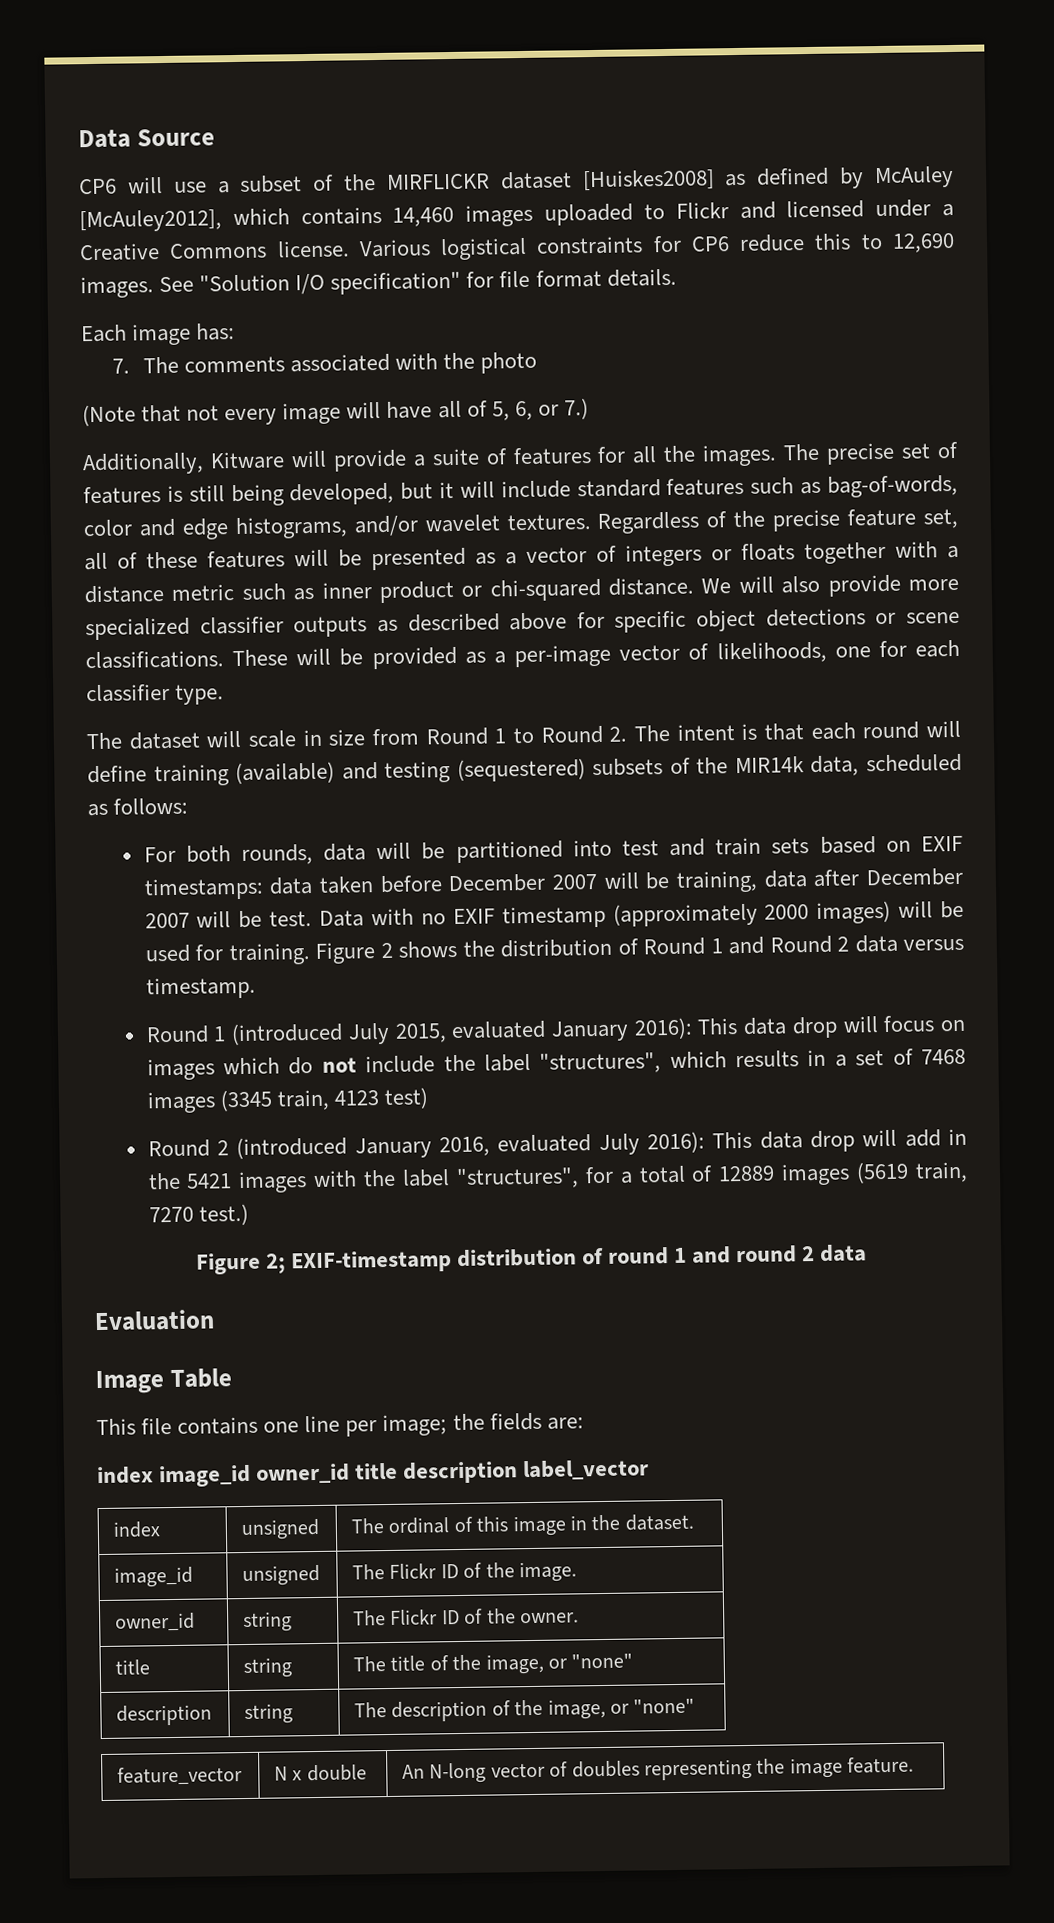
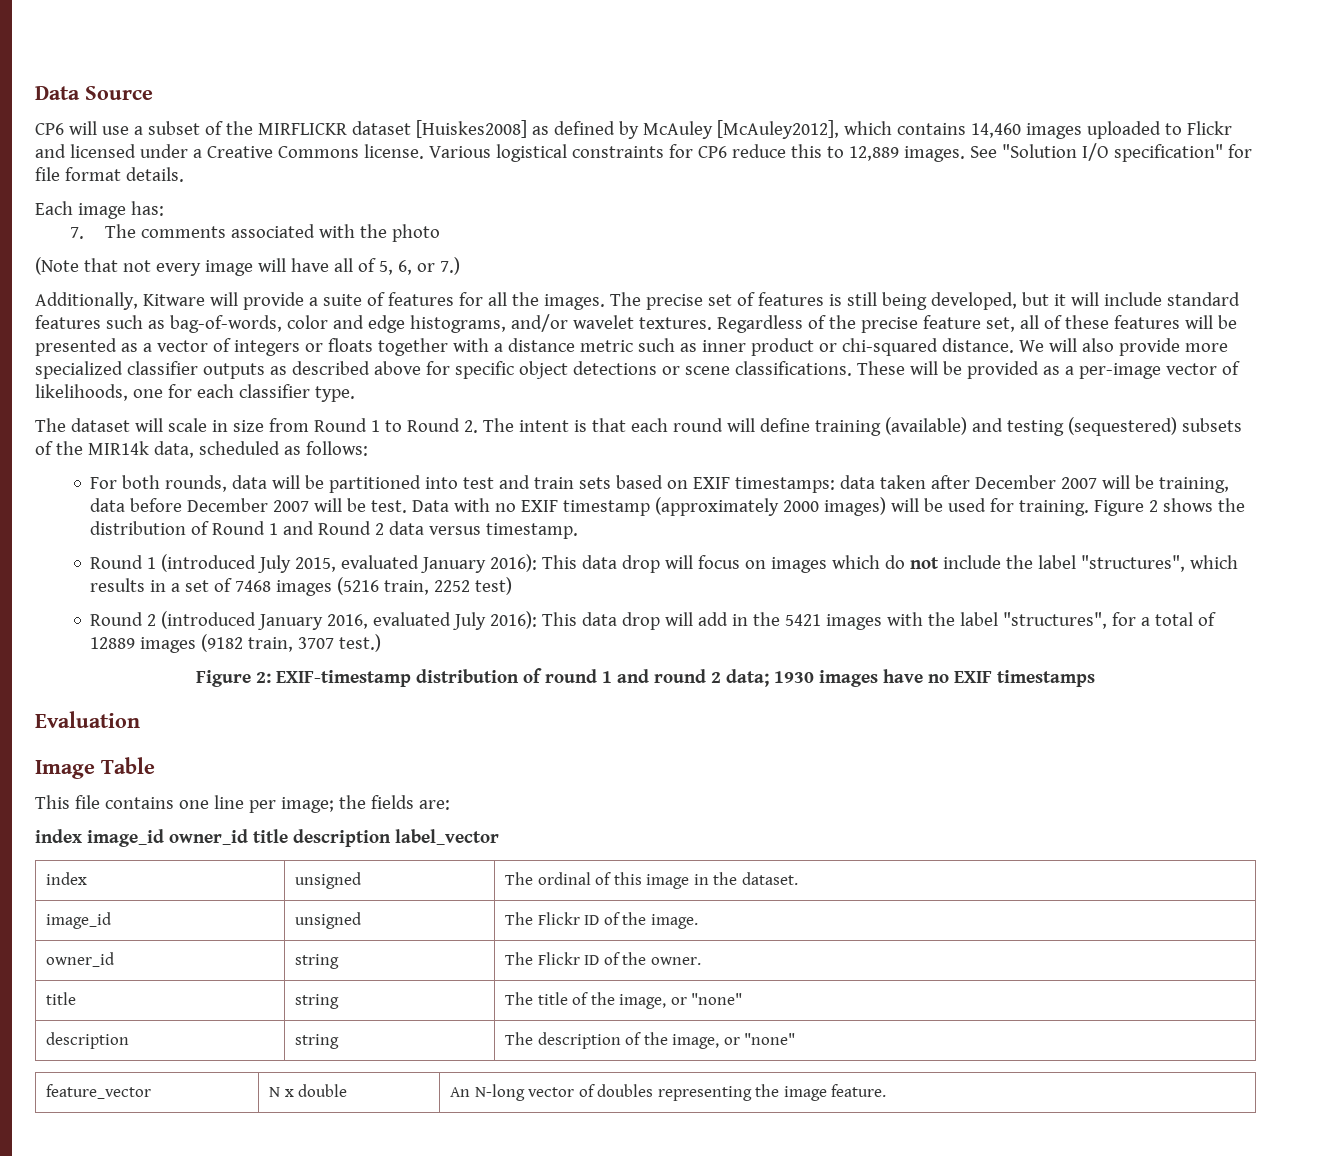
- Various logistical constraints for CP6 reduce this to 12,690 images.
+ Various logistical constraints for CP6 reduce this to 12,889 images.
- For both rounds, data will be partitioned into test and train sets based on EXIF timestamps: data taken before December 2007 will be training, data after December 2007 will be test.
+ For both rounds, data will be partitioned into test and train sets based on EXIF timestamps: data taken after December 2007 will be training, data before December 2007 will be test.
- Round 1 (introduced July 2015, evaluated January 2016): This data drop will focus on images which do not include the label "structures", which results in a set of 7468 images (3345 train, 4123 test)
+ Round 1 (introduced July 2015, evaluated January 2016): This data drop will focus on images which do not include the label "structures", which results in a set of 7468 images (5216 train, 2252 test)
- Round 2 (introduced January 2016, evaluated July 2016): This data drop will add in the 5421 images with the label "structures", for a total of 12889 images (5619 train, 7270 test.)
+ Round 2 (introduced January 2016, evaluated July 2016): This data drop will add in the 5421 images with the label "structures", for a total of 12889 images (9182 train, 3707 test.)
- Figure 2; EXIF-timestamp distribution of round 1 and round 2 data
+ Figure 2: EXIF-timestamp distribution of round 1 and round 2 data; 1930 images have no EXIF timestamps

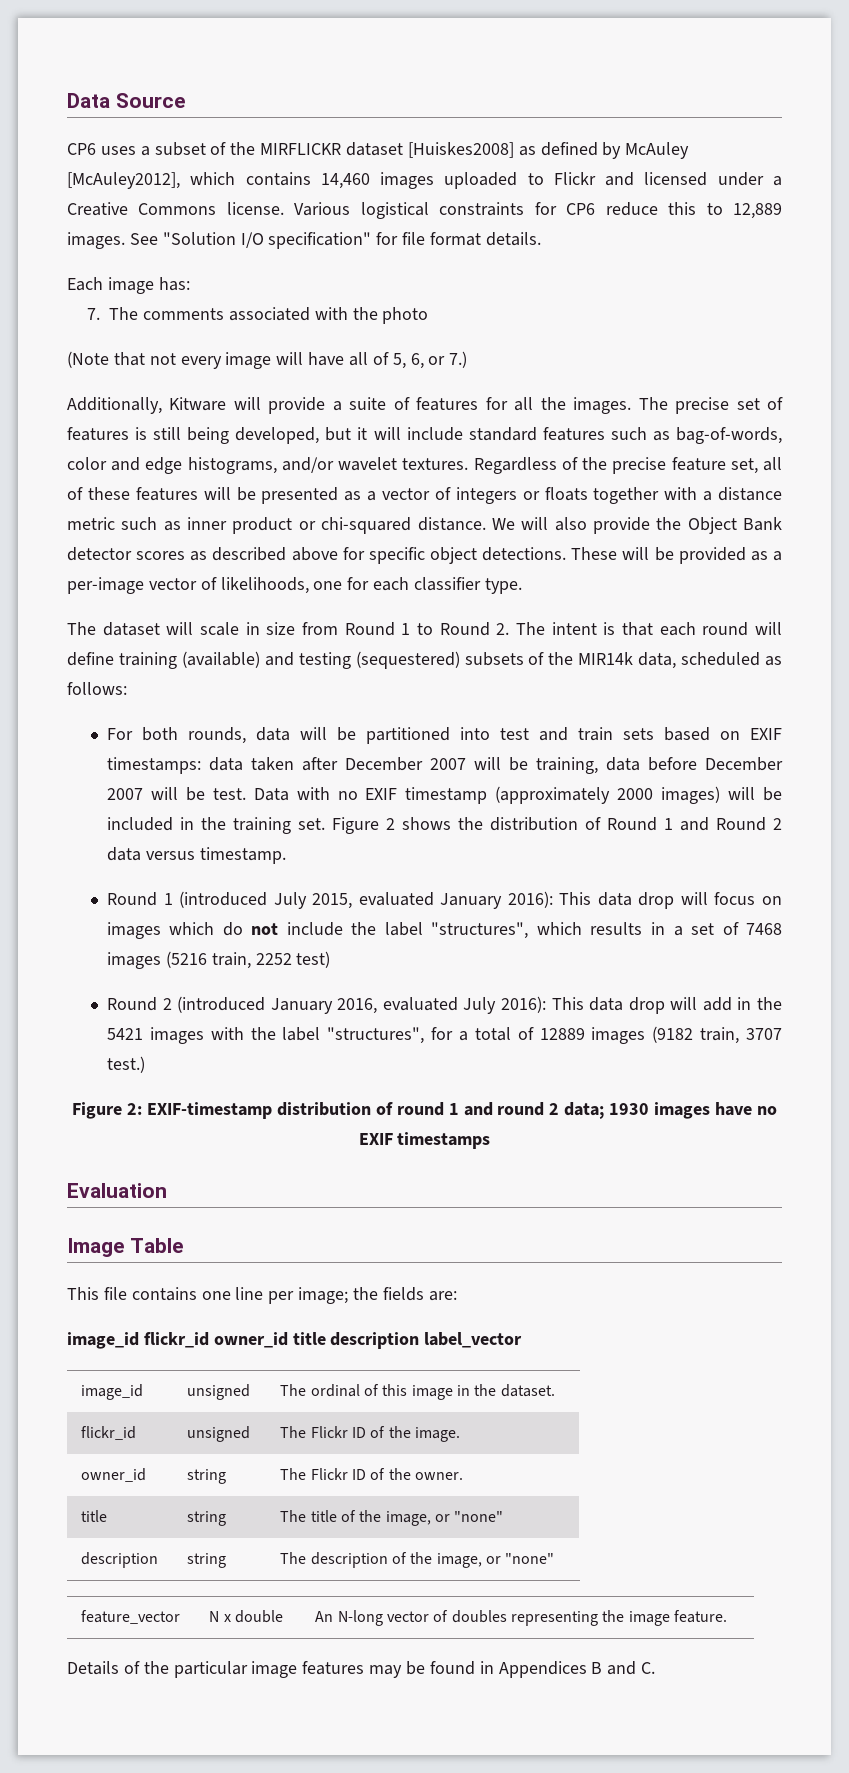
- CP6 will use a subset of the MIRFLICKR dataset [Huiskes2008] as defined by McAuley [McAuley2012], which contains 14,460 images uploaded to Flickr and licensed under a Creative Commons license.
+ CP6 uses a subset of the MIRFLICKR dataset [Huiskes2008] as defined by McAuley [McAuley2012], which contains 14,460 images uploaded to Flickr and licensed under a Creative Commons license.
- We will also provide more specialized classifier outputs as described above for specific object detections or scene classifications.
+ We will also provide the Object Bank detector scores as described above for specific object detections.
- Data with no EXIF timestamp (approximately 2000 images) will be used for training.
+ Data with no EXIF timestamp (approximately 2000 images) will be included in the training set.
- index image_id owner_id title description label_vector
+ image_id flickr_id owner_id title description label_vector
- index | unsigned | The ordinal of this image in the dataset.
+ image_id | unsigned | The ordinal of this image in the dataset.
- image_id | unsigned | The Flickr ID of the image.
+ flickr_id | unsigned | The Flickr ID of the image.
+ Details of the particular image features may be found in Appendices B and C.

